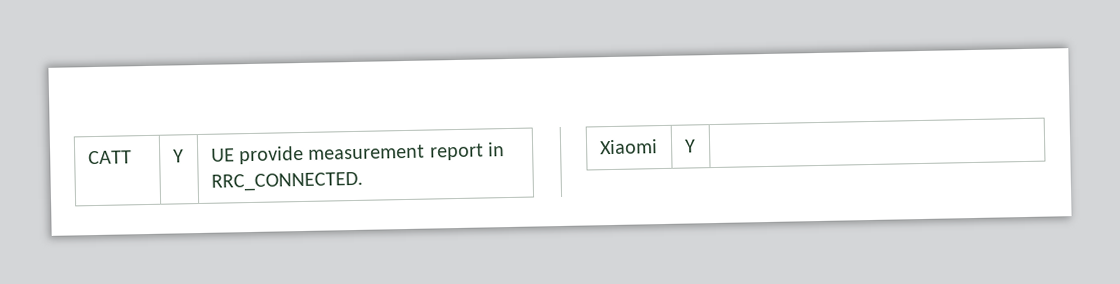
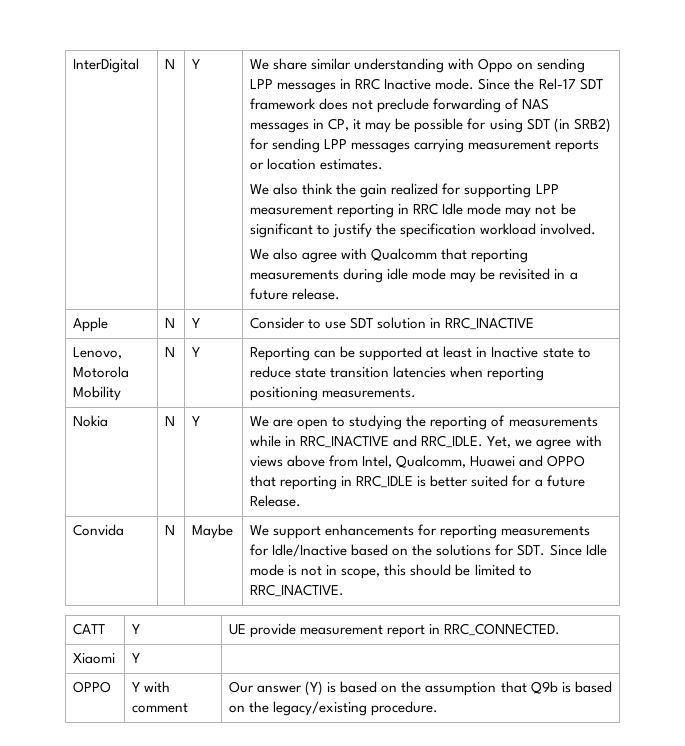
+ InterDigital | N | Y | We share similar understanding with Oppo on sending LPP messages in RRC Inactive mode. Since the Rel-17 SDT framework does not preclude forwarding of NAS messages in CP, it may be possible for using SDT (in SRB2) for sending LPP messages carrying measurement reports or location estimates.
+ We also think the gain realized for supporting LPP measurement reporting in RRC Idle mode may not be significant to justify the specification workload involved.
+ We also agree with Qualcomm that reporting measurements during idle mode may be revisited in a future release.
+ Apple | N | Y | Consider to use SDT solution in RRC_INACTIVE
+ Lenovo, Motorola Mobility | N | Y | Reporting can be supported at least in Inactive state to reduce state transition latencies when reporting positioning measurements.
+ Nokia | N | Y | We are open to studying the reporting of measurements while in RRC_INACTIVE and RRC_IDLE. Yet, we agree with views above from Intel, Qualcomm, Huawei and OPPO that reporting in RRC_IDLE is better suited for a future Release.
+ Convida | N | Maybe | We support enhancements for reporting measurements for Idle/Inactive based on the solutions for SDT. Since Idle mode is not in scope, this should be limited to RRC_INACTIVE.
+ OPPO | Y with comment | Our answer (Y) is based on the assumption that Q9b is based on the legacy/existing procedure.

